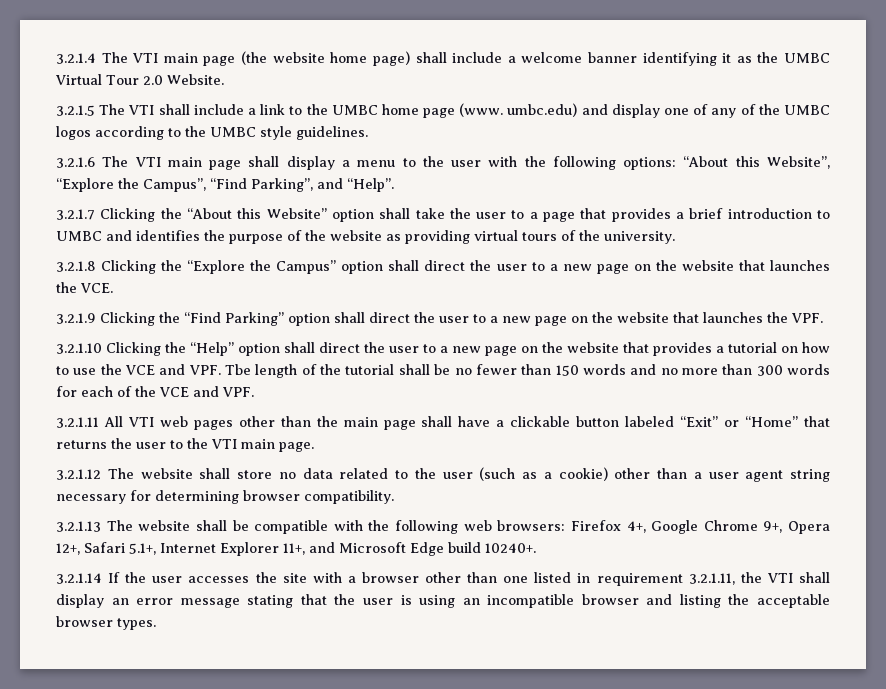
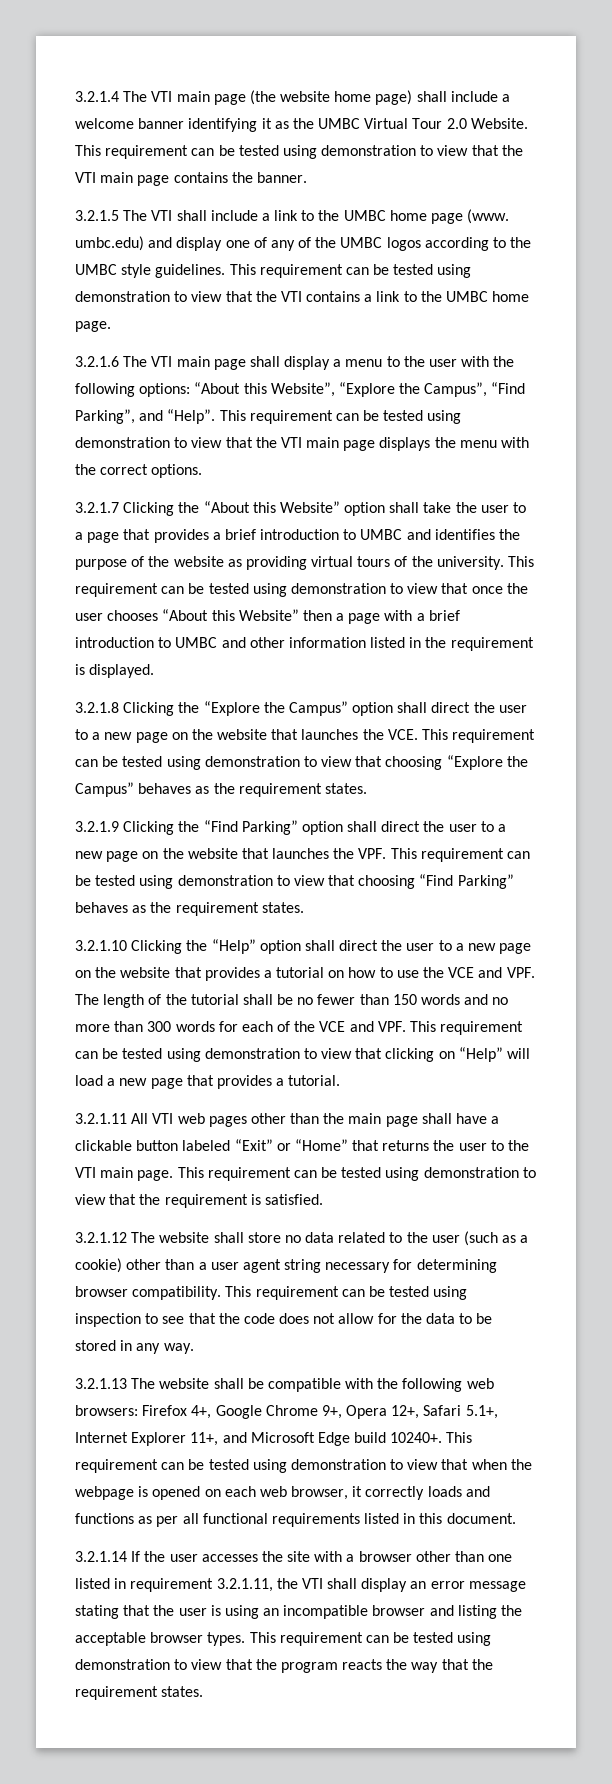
+ This requirement can be tested using demonstration to view that the VTI main page contains the banner.
+ This requirement can be tested using demonstration to view that the VTI contains a link to the UMBC home page.
+ This requirement can be tested using demonstration to view that the VTI main page displays the menu with the correct options.
+ This requirement can be tested using demonstration to view that once the user chooses “About this Website” then a page with a brief introduction to UMBC and other information listed in the requirement is displayed.
- 3.2.1.8 Clicking the “Explore the Campus” option shall direct the user to a new page on the website that launches the VCE.
+ 3.2.1.8 Clicking the “Explore the Campus” option shall direct the user to a new page on the website that launches the VCE. This requirement can be tested using demonstration to view that choosing “Explore the Campus” behaves as the requirement states.
- 3.2.1.9 Clicking the “Find Parking” option shall direct the user to a new page on the website that launches the VPF.
+ 3.2.1.9 Clicking the “Find Parking” option shall direct the user to a new page on the website that launches the VPF. This requirement can be tested using demonstration to view that choosing “Find Parking” behaves as the requirement states.
- 3.2.1.10 Clicking the “Help” option shall direct the user to a new page on the website that provides a tutorial on how to use the VCE and VPF. Tbe length of the tutorial shall be no fewer than 150 words and no more than 300 words for each of the VCE and VPF.
+ 3.2.1.10 Clicking the “Help” option shall direct the user to a new page on the website that provides a tutorial on how to use the VCE and VPF. The length of the tutorial shall be no fewer than 150 words and no more than 300 words for each of the VCE and VPF. This requirement can be tested using demonstration to view that clicking on “Help” will load a new page that provides a tutorial.
+ This requirement can be tested using demonstration to view that the requirement is satisfied.
+ This requirement can be tested using inspection to see that the code does not allow for the data to be stored in any way.
+ This requirement can be tested using demonstration to view that when the webpage is opened on each web browser, it correctly loads and functions as per all functional requirements listed in this document.
+ This requirement can be tested using demonstration to view that the program reacts the way that the requirement states.

